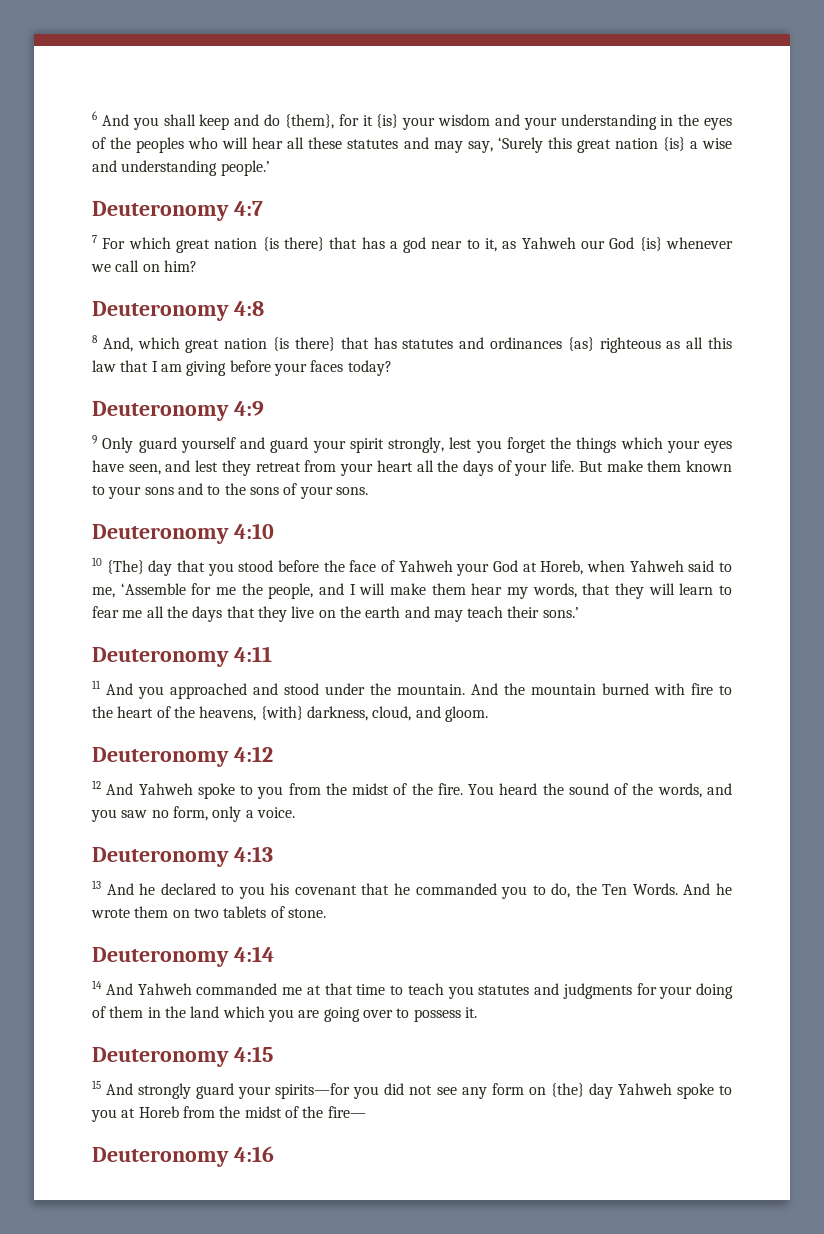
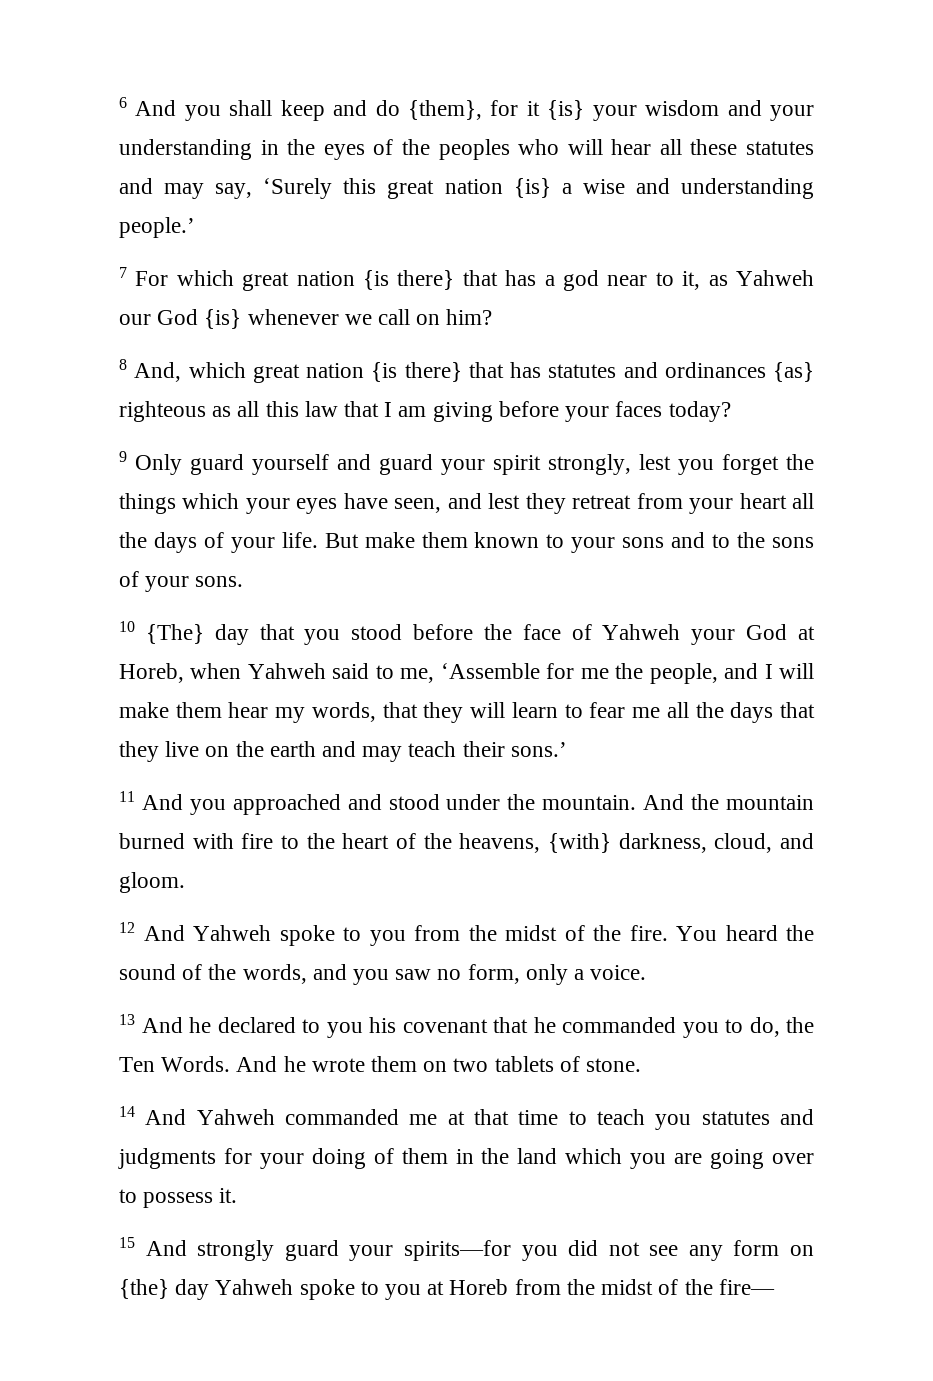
- Deuteronomy 4:7
- Deuteronomy 4:8
- Deuteronomy 4:9
- Deuteronomy 4:10
- Deuteronomy 4:11
- Deuteronomy 4:12
- Deuteronomy 4:13
- Deuteronomy 4:14
- Deuteronomy 4:15
- Deuteronomy 4:16

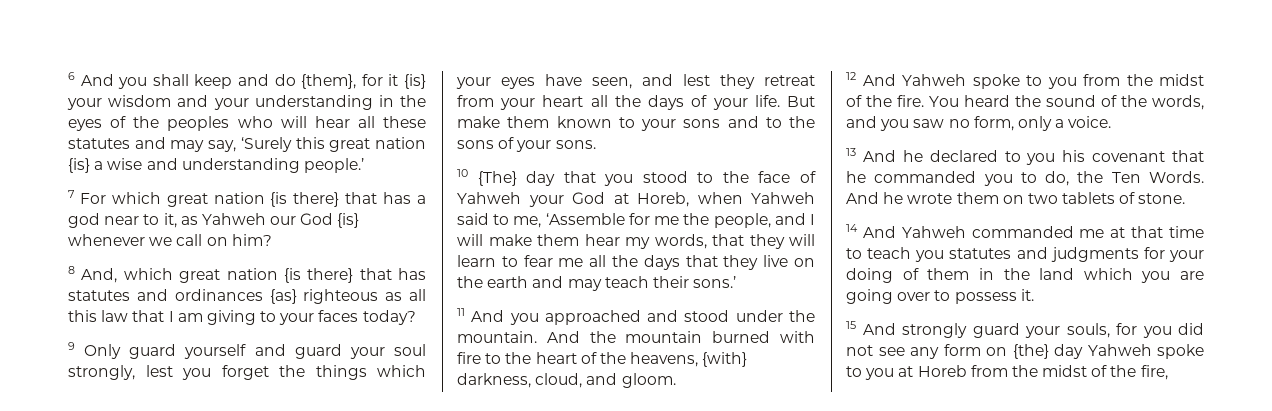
- 8 And, which great nation {is there} that has statutes and ordinances {as} righteous as all this law that I am giving before your faces today?
+ 8 And, which great nation {is there} that has statutes and ordinances {as} righteous as all this law that I am giving to your faces today?
- 9 Only guard yourself and guard your spirit strongly, lest you forget the things which your eyes have seen, and lest they retreat from your heart all the days of your life.
+ 9 Only guard yourself and guard your soul strongly, lest you forget the things which your eyes have seen, and lest they retreat from your heart all the days of your life.
- 10 {The} day that you stood before the face of Yahweh your God at Horeb, when Yahweh said to me, ‘Assemble for me the people, and I will make them hear my words, that they will learn to fear me all the days that they live on the earth and may teach their sons.’
+ 10 {The} day that you stood to the face of Yahweh your God at Horeb, when Yahweh said to me, ‘Assemble for me the people, and I will make them hear my words, that they will learn to fear me all the days that they live on the earth and may teach their sons.’
- 15 And strongly guard your spirits—for you did not see any form on {the} day Yahweh spoke to you at Horeb from the midst of the fire—
+ 15 And strongly guard your souls, for you did not see any form on {the} day Yahweh spoke to you at Horeb from the midst of the fire,

